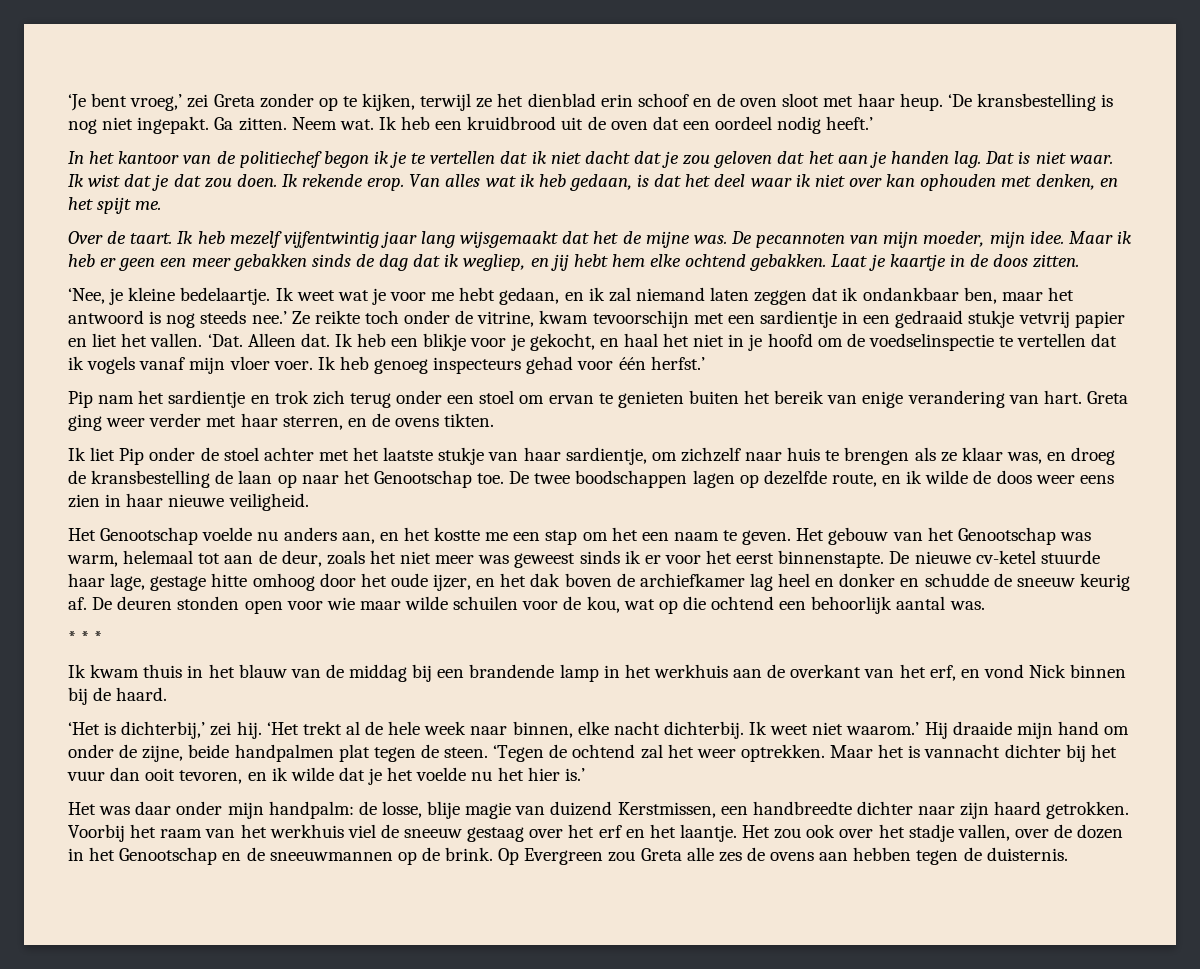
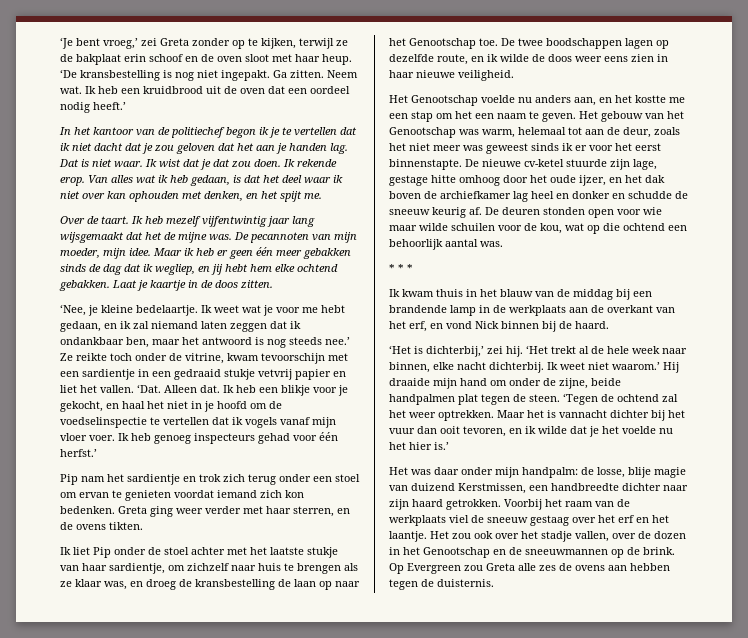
- ‘Je bent vroeg,’ zei Greta zonder op te kijken, terwijl ze het dienblad erin schoof en de oven sloot met haar heup.
+ ‘Je bent vroeg,’ zei Greta zonder op te kijken, terwijl ze de bakplaat erin schoof en de oven sloot met haar heup.
- Maar ik heb er geen een meer gebakken sinds de dag dat ik wegliep, en jij hebt hem elke ochtend gebakken.
+ Maar ik heb er geen één meer gebakken sinds de dag dat ik wegliep, en jij hebt hem elke ochtend gebakken.
- Pip nam het sardientje en trok zich terug onder een stoel om ervan te genieten buiten het bereik van enige verandering van hart.
+ Pip nam het sardientje en trok zich terug onder een stoel om ervan te genieten voordat iemand zich kon bedenken.
- De nieuwe cv-ketel stuurde haar lage, gestage hitte omhoog door het oude ijzer, en het dak boven de archiefkamer lag heel en donker en schudde de sneeuw keurig af.
+ De nieuwe cv-ketel stuurde zijn lage, gestage hitte omhoog door het oude ijzer, en het dak boven de archiefkamer lag heel en donker en schudde de sneeuw keurig af.
- Ik kwam thuis in het blauw van de middag bij een brandende lamp in het werkhuis aan de overkant van het erf, en vond Nick binnen bij de haard.
+ Ik kwam thuis in het blauw van de middag bij een brandende lamp in de werkplaats aan de overkant van het erf, en vond Nick binnen bij de haard.
- Voorbij het raam van het werkhuis viel de sneeuw gestaag over het erf en het laantje.
+ Voorbij het raam van de werkplaats viel de sneeuw gestaag over het erf en het laantje.

